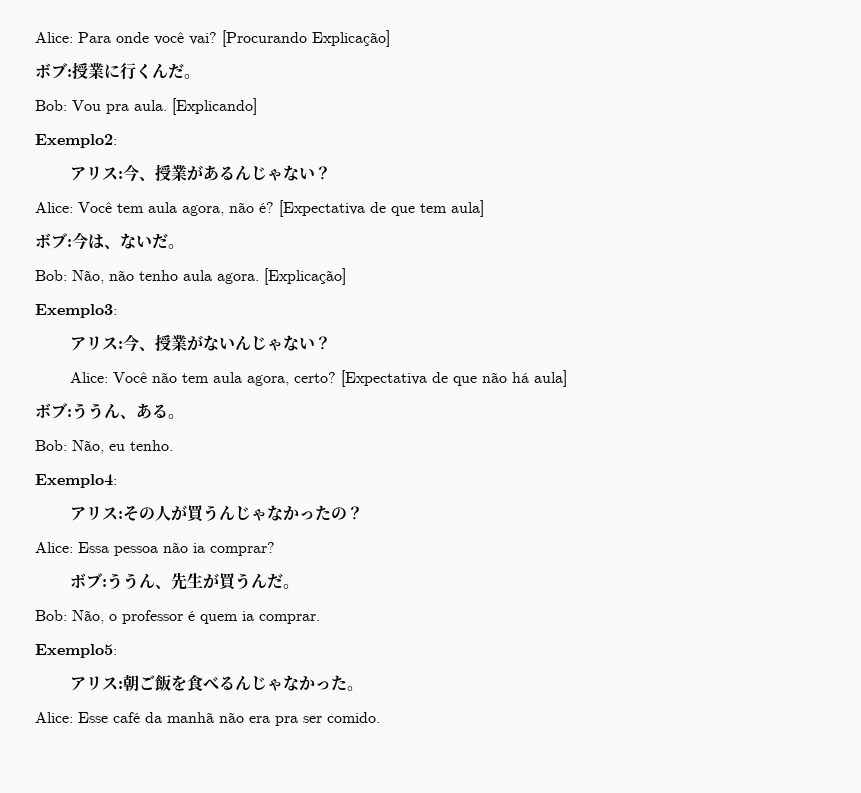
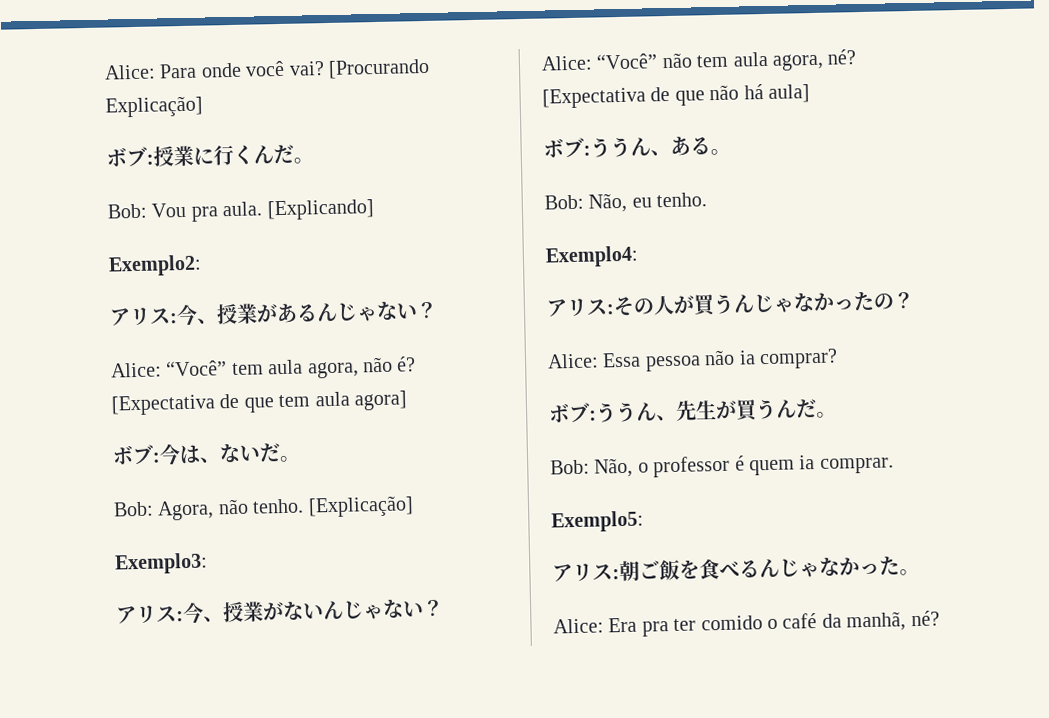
- Alice: Você tem aula agora, não é?
+ Alice: “Você” tem aula agora, não é?
- [Expectativa de que tem aula]
+ [Expectativa de que tem aula agora]
- Bob: Não, não tenho aula agora.
+ Bob: Agora, não tenho.
- Alice: Você não tem aula agora, certo?
+ Alice: “Você” não tem aula agora, né?
- Alice: Esse café da manhã não era pra ser comido.
+ Alice: Era pra ter comido o café da manhã, né?

